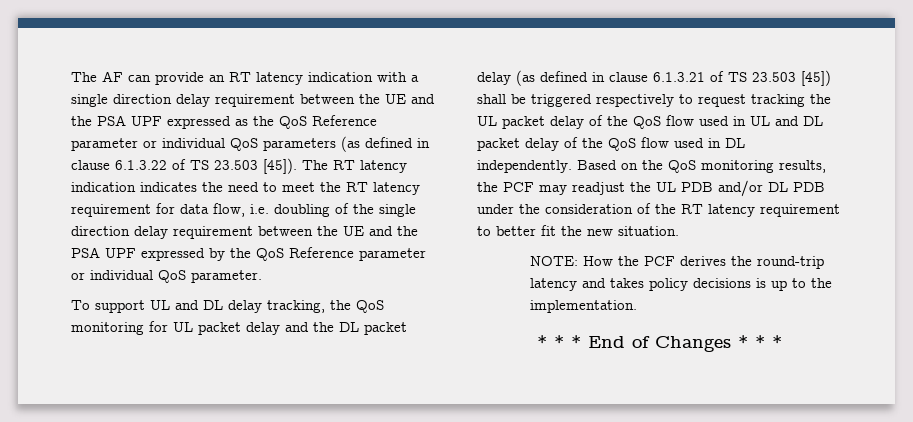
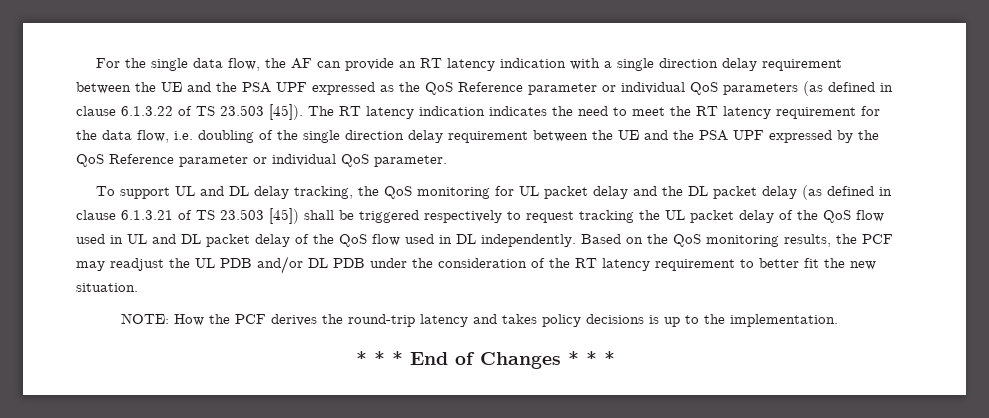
- The AF can provide an RT latency indication with a single direction delay requirement between the UE and the PSA UPF expressed as the QoS Reference parameter or individual QoS parameters (as defined in clause 6.1.3.22 of TS 23.503 [45]).
+ For the single data flow, the AF can provide an RT latency indication with a single direction delay requirement between the UE and the PSA UPF expressed as the QoS Reference parameter or individual QoS parameters (as defined in clause 6.1.3.22 of TS 23.503 [45]).
- The RT latency indication indicates the need to meet the RT latency requirement for data flow, i.e. doubling of the single direction delay requirement between the UE and the PSA UPF expressed by the QoS Reference parameter or individual QoS parameter.
+ The RT latency indication indicates the need to meet the RT latency requirement for the data flow, i.e. doubling of the single direction delay requirement between the UE and the PSA UPF expressed by the QoS Reference parameter or individual QoS parameter.

